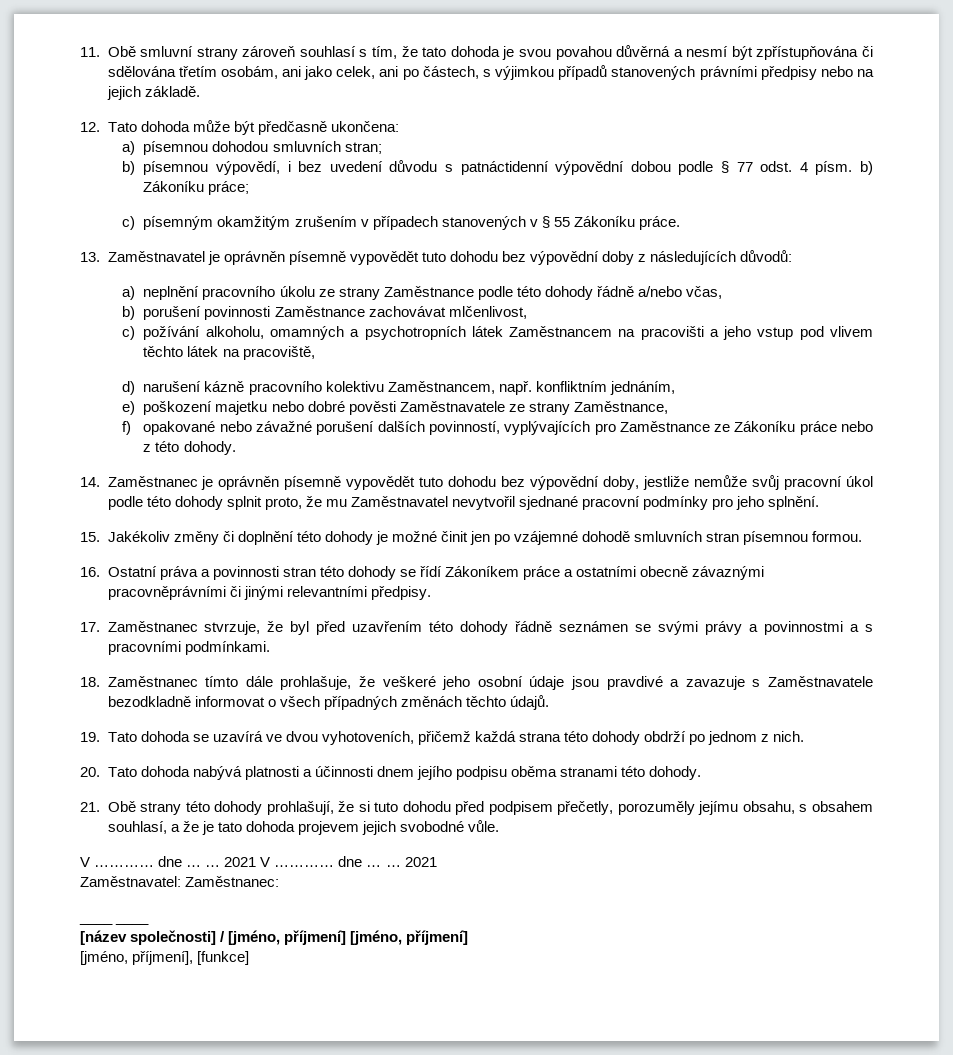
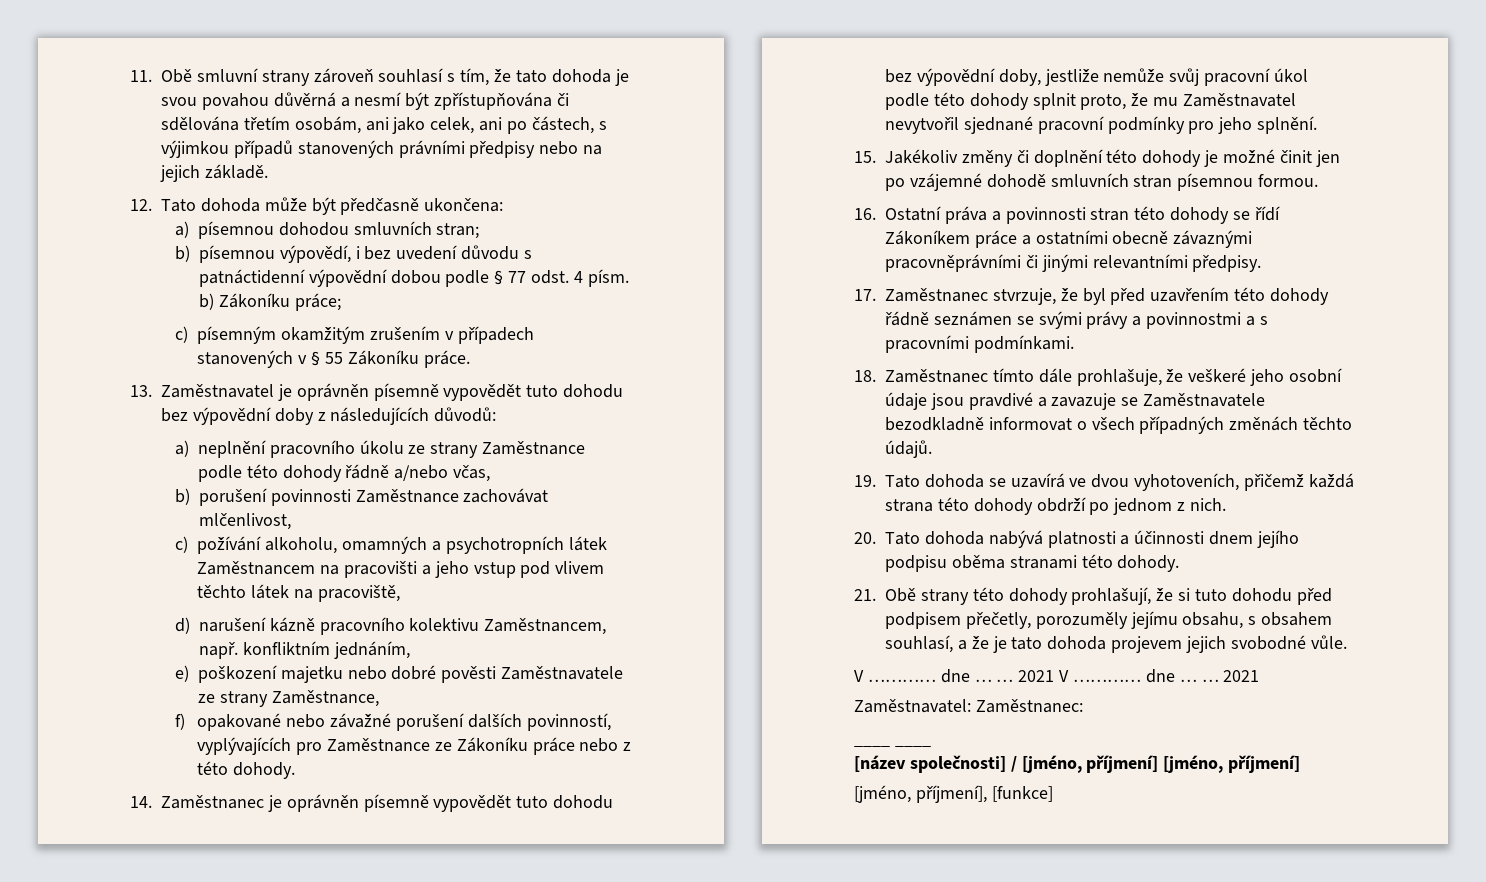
- 18. Zaměstnanec tímto dále prohlašuje, že veškeré jeho osobní údaje jsou pravdivé a zavazuje s Zaměstnavatele bezodkladně informovat o všech případných změnách těchto údajů.
+ 18. Zaměstnanec tímto dále prohlašuje, že veškeré jeho osobní údaje jsou pravdivé a zavazuje se Zaměstnavatele bezodkladně informovat o všech případných změnách těchto údajů.

